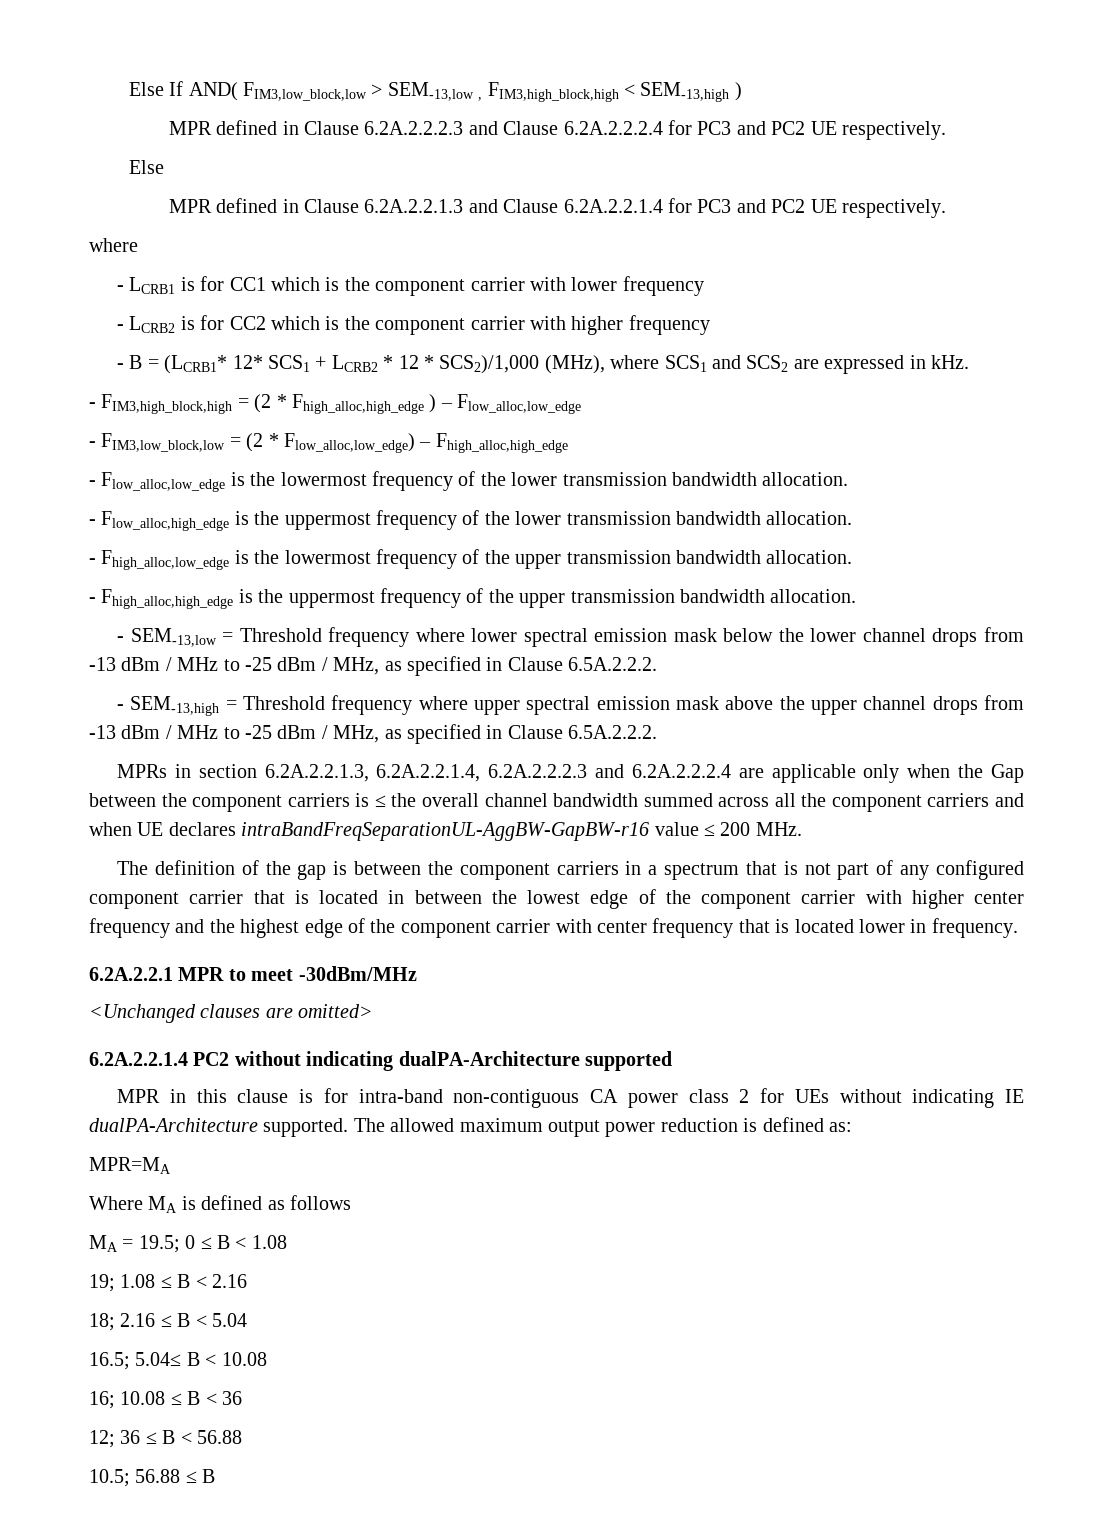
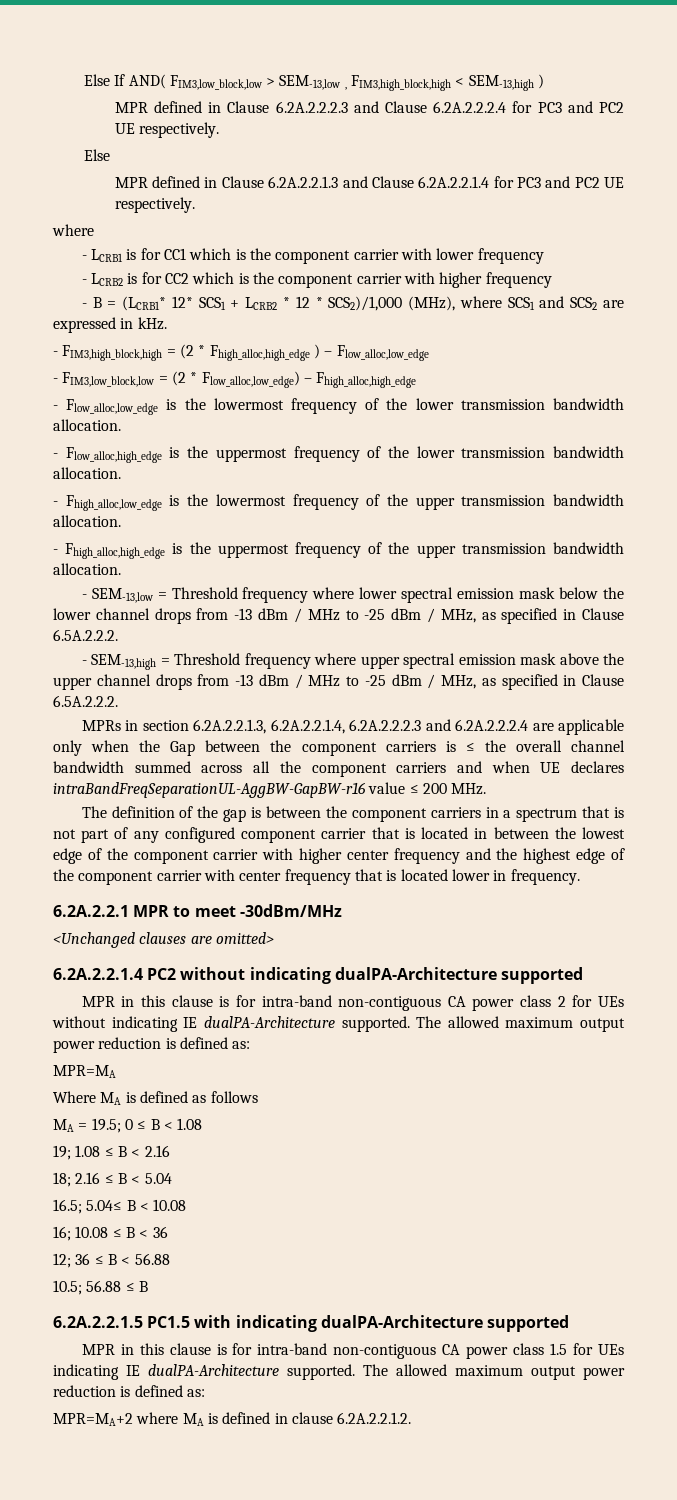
+ 6.2A.2.2.1.5 PC1.5 with indicating dualPA-Architecture supported
+ MPR in this clause is for intra-band non-contiguous CA power class 1.5 for UEs indicating IE dualPA-Architecture supported. The allowed maximum output power reduction is defined as:
+ MPR=MA+2 where MA is defined in clause 6.2A.2.2.1.2.

